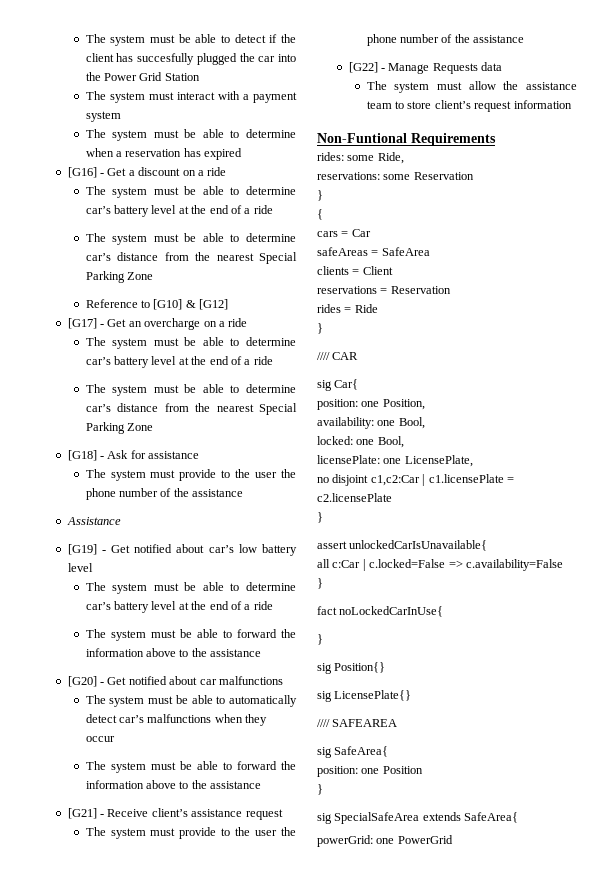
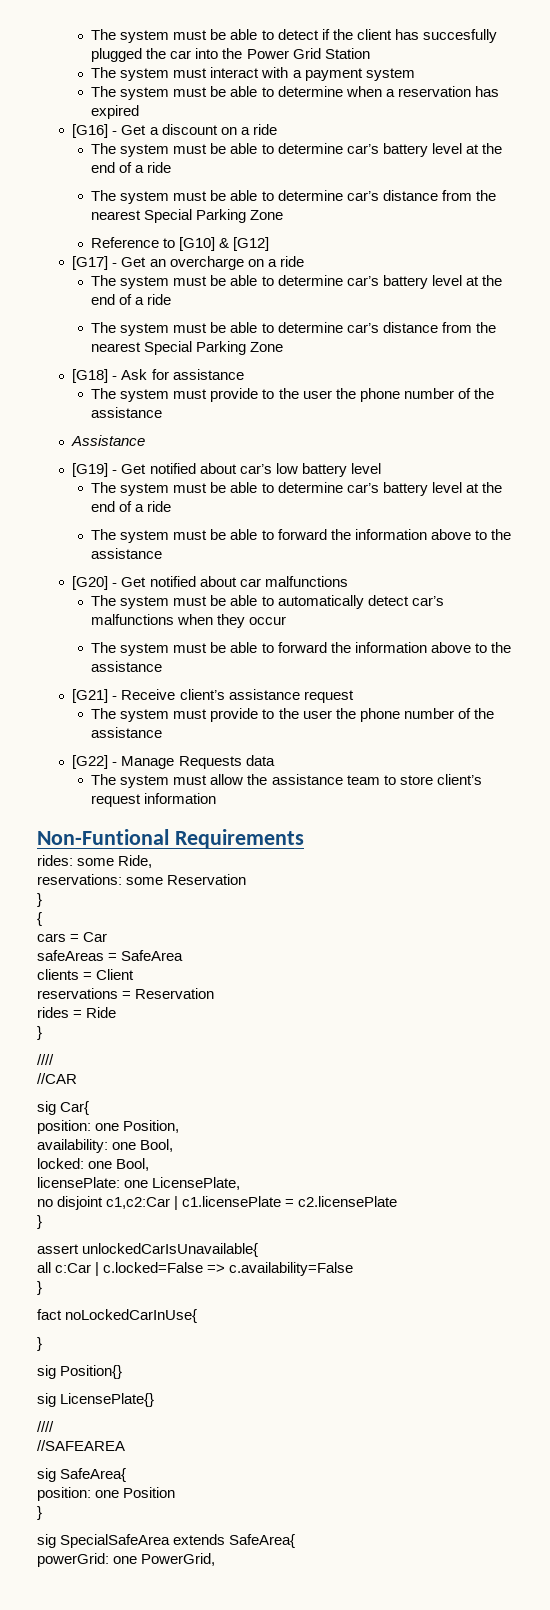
  rides = Ride
  }
- //// CAR
+ ////
+ //CAR
  sig LicensePlate{}
- //// SAFEAREA
+ ////
+ //SAFEAREA
- powerGrid: one PowerGrid
+ powerGrid: one PowerGrid,

